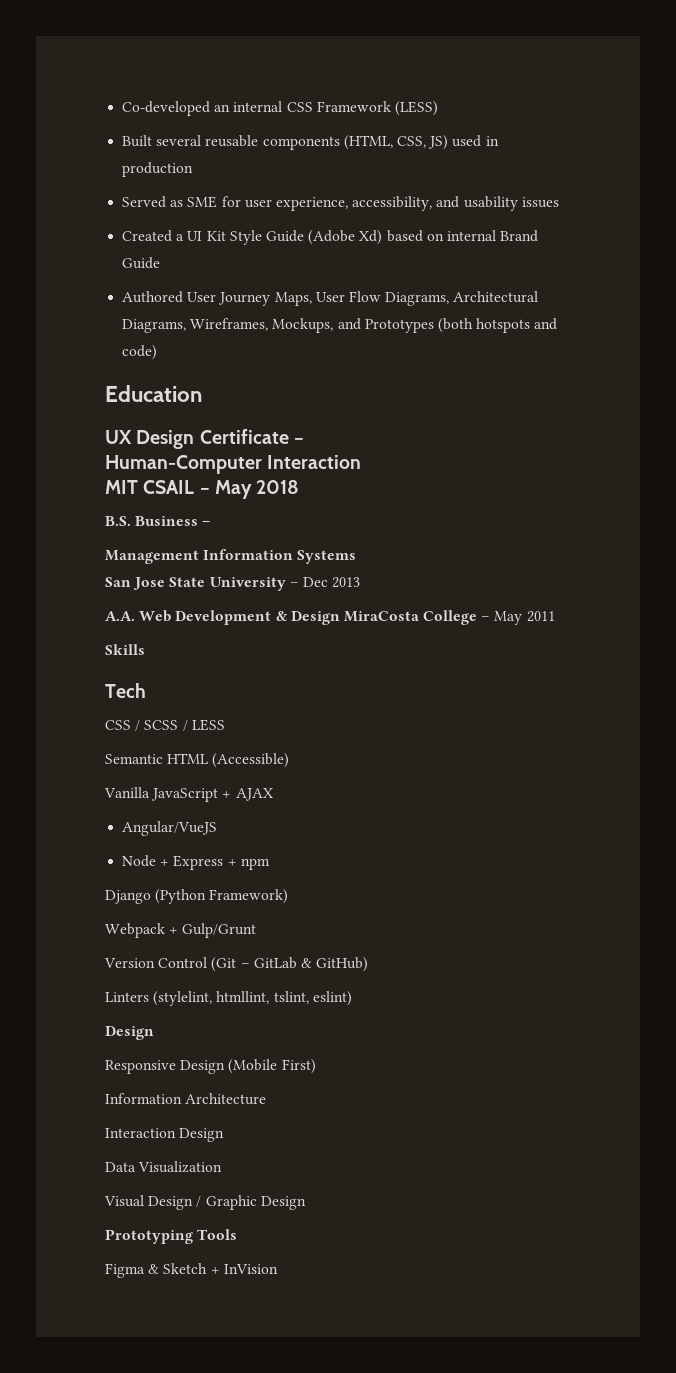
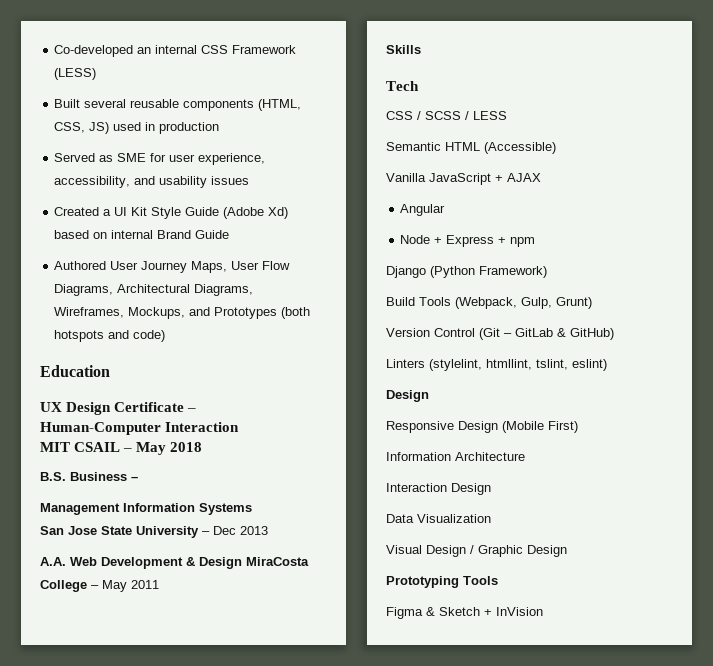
- Angular/VueJS
+ Angular
- Webpack + Gulp/Grunt
+ Build Tools (Webpack, Gulp, Grunt)

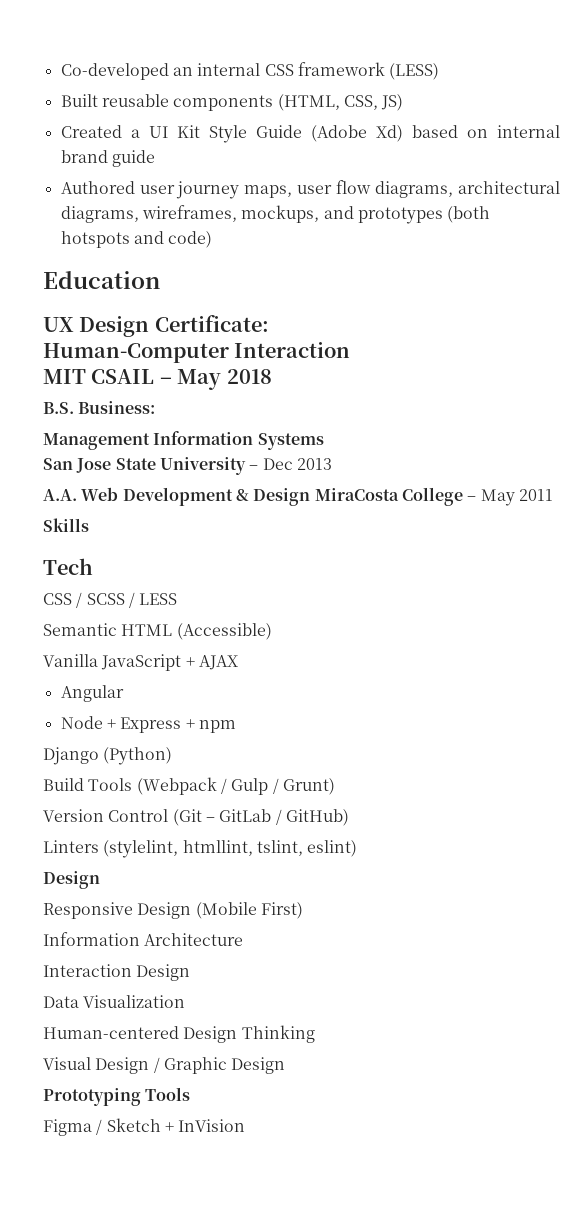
- Co-developed an internal CSS Framework (LESS)
+ Co-developed an internal CSS framework (LESS)
- Built several reusable components (HTML, CSS, JS) used in production
- Served as SME for user experience, accessibility, and usability issues
+ Built reusable components (HTML, CSS, JS)
- Created a UI Kit Style Guide (Adobe Xd) based on internal Brand Guide
+ Created a UI Kit Style Guide (Adobe Xd) based on internal brand guide
- Authored User Journey Maps, User Flow Diagrams, Architectural Diagrams, Wireframes, Mockups, and Prototypes (both hotspots and code)
+ Authored user journey maps, user flow diagrams, architectural diagrams, wireframes, mockups, and prototypes (both hotspots and code)
- UX Design Certificate –
+ UX Design Certificate:
- B.S. Business –
+ B.S. Business:
- Django (Python Framework)
+ Django (Python)
- Build Tools (Webpack, Gulp, Grunt)
+ Build Tools (Webpack / Gulp / Grunt)
- Version Control (Git – GitLab & GitHub)
+ Version Control (Git – GitLab / GitHub)
+ Human-centered Design Thinking
- Figma & Sketch + InVision
+ Figma / Sketch + InVision

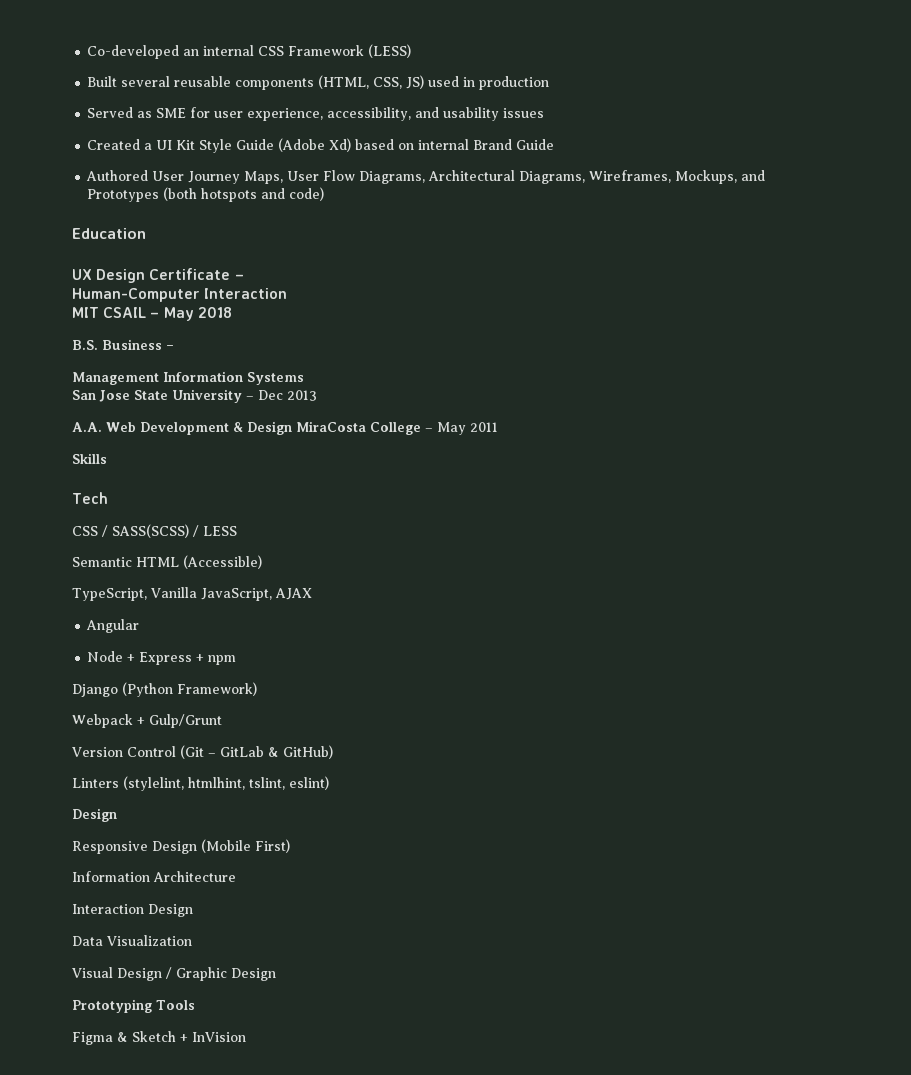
- Co-developed an internal CSS framework (LESS)
+ Co-developed an internal CSS Framework (LESS)
- Built reusable components (HTML, CSS, JS)
+ Built several reusable components (HTML, CSS, JS) used in production
+ Served as SME for user experience, accessibility, and usability issues
- Created a UI Kit Style Guide (Adobe Xd) based on internal brand guide
+ Created a UI Kit Style Guide (Adobe Xd) based on internal Brand Guide
- Authored user journey maps, user flow diagrams, architectural diagrams, wireframes, mockups, and prototypes (both hotspots and code)
+ Authored User Journey Maps, User Flow Diagrams, Architectural Diagrams, Wireframes, Mockups, and Prototypes (both hotspots and code)
- UX Design Certificate:
+ UX Design Certificate –
- B.S. Business:
+ B.S. Business –
- CSS / SCSS / LESS
+ CSS / SASS(SCSS) / LESS
- Vanilla JavaScript + AJAX
+ TypeScript, Vanilla JavaScript, AJAX
- Django (Python)
- Build Tools (Webpack / Gulp / Grunt)
+ Django (Python Framework)
+ Webpack + Gulp/Grunt
- Version Control (Git – GitLab / GitHub)
+ Version Control (Git – GitLab & GitHub)
- Linters (stylelint, htmllint, tslint, eslint)
+ Linters (stylelint, htmlhint, tslint, eslint)
- Human-centered Design Thinking
- Figma / Sketch + InVision
+ Figma & Sketch + InVision

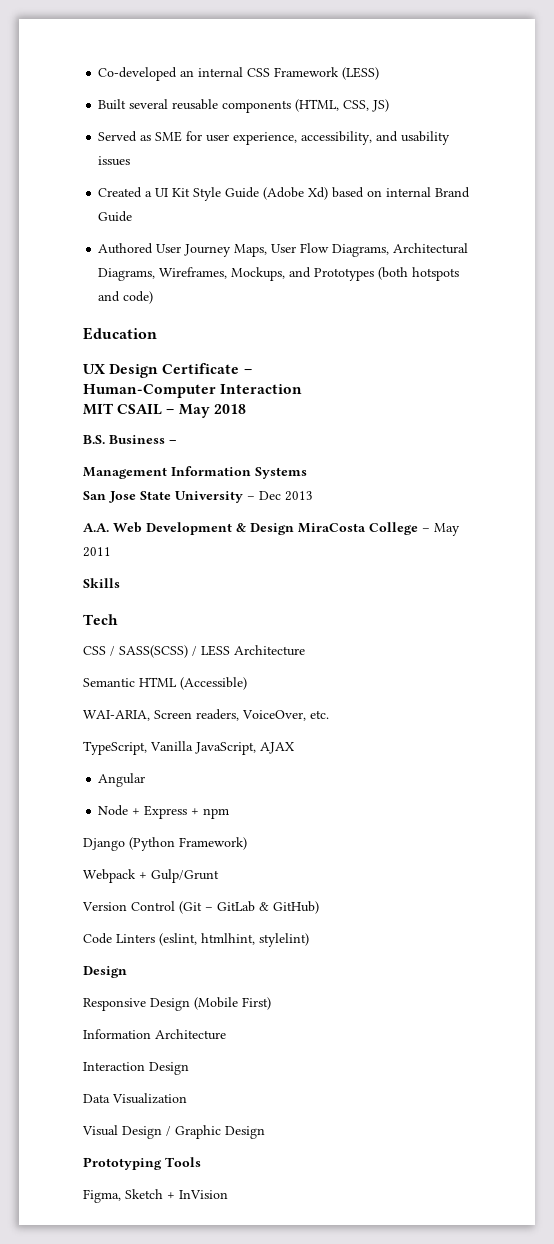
- Built several reusable components (HTML, CSS, JS) used in production
+ Built several reusable components (HTML, CSS, JS)
- CSS / SASS(SCSS) / LESS
+ CSS / SASS(SCSS) / LESS Architecture
+ WAI-ARIA, Screen readers, VoiceOver, etc.
- Linters (stylelint, htmlhint, tslint, eslint)
+ Code Linters (eslint, htmlhint, stylelint)
- Figma & Sketch + InVision
+ Figma, Sketch + InVision

